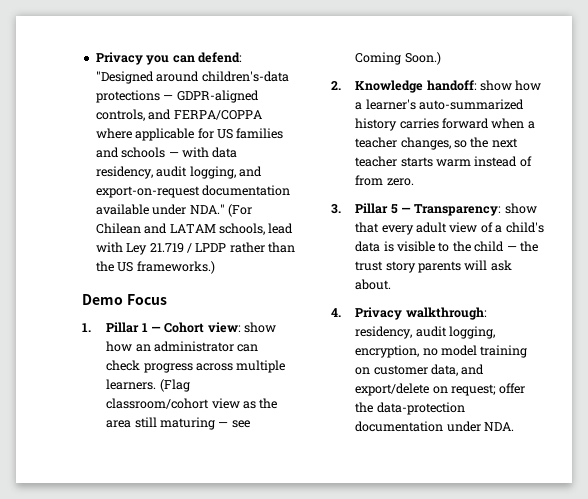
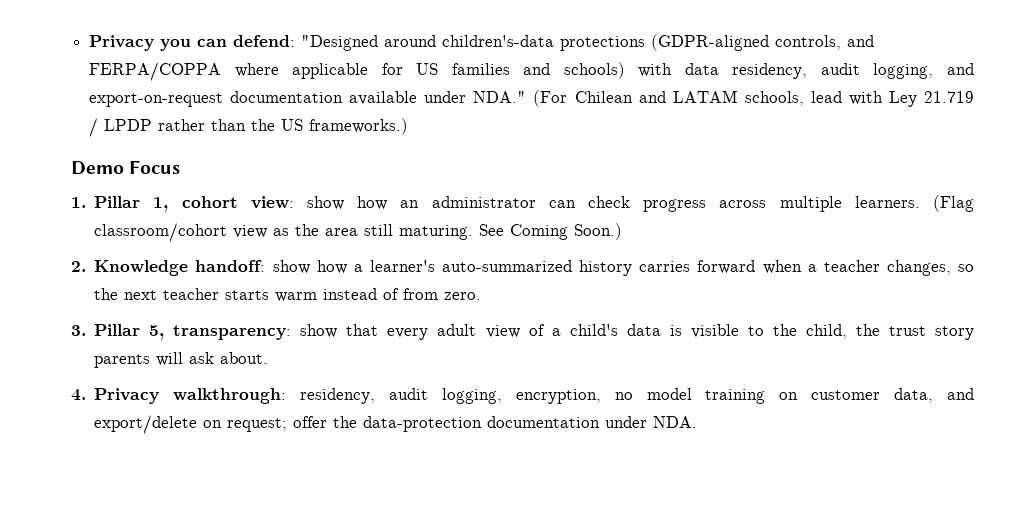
- Privacy you can defend: "Designed around children's-data protections — GDPR-aligned controls, and FERPA/COPPA where applicable for US families and schools — with data residency, audit logging, and export-on-request documentation available under NDA." (For Chilean and LATAM schools, lead with Ley 21.719 / LPDP rather than the US frameworks.)
+ Privacy you can defend: "Designed around children's-data protections (GDPR-aligned controls, and FERPA/COPPA where applicable for US families and schools) with data residency, audit logging, and export-on-request documentation available under NDA." (For Chilean and LATAM schools, lead with Ley 21.719 / LPDP rather than the US frameworks.)
- 1. Pillar 1 — Cohort view: show how an administrator can check progress across multiple learners.
+ 1. Pillar 1, cohort view: show how an administrator can check progress across multiple learners.
- (Flag classroom/cohort view as the area still maturing — see Coming Soon.)
+ (Flag classroom/cohort view as the area still maturing. See Coming Soon.)
- 3. Pillar 5 — Transparency: show that every adult view of a child's data is visible to the child — the trust story parents will ask about.
+ 3. Pillar 5, transparency: show that every adult view of a child's data is visible to the child, the trust story parents will ask about.

